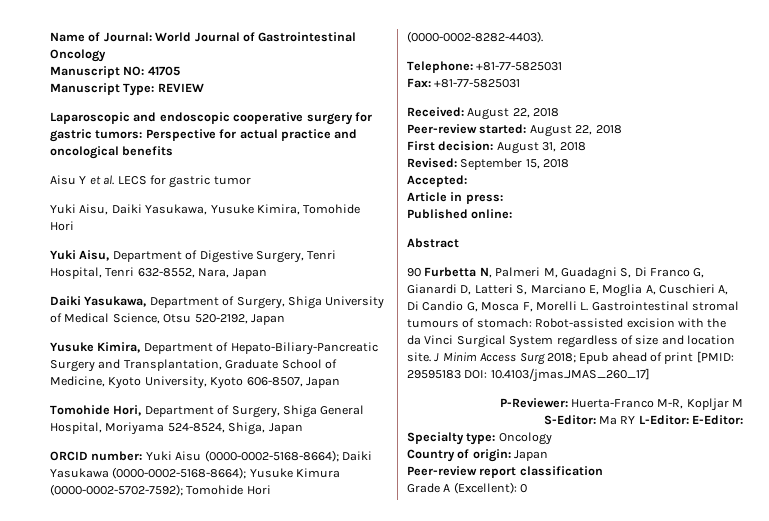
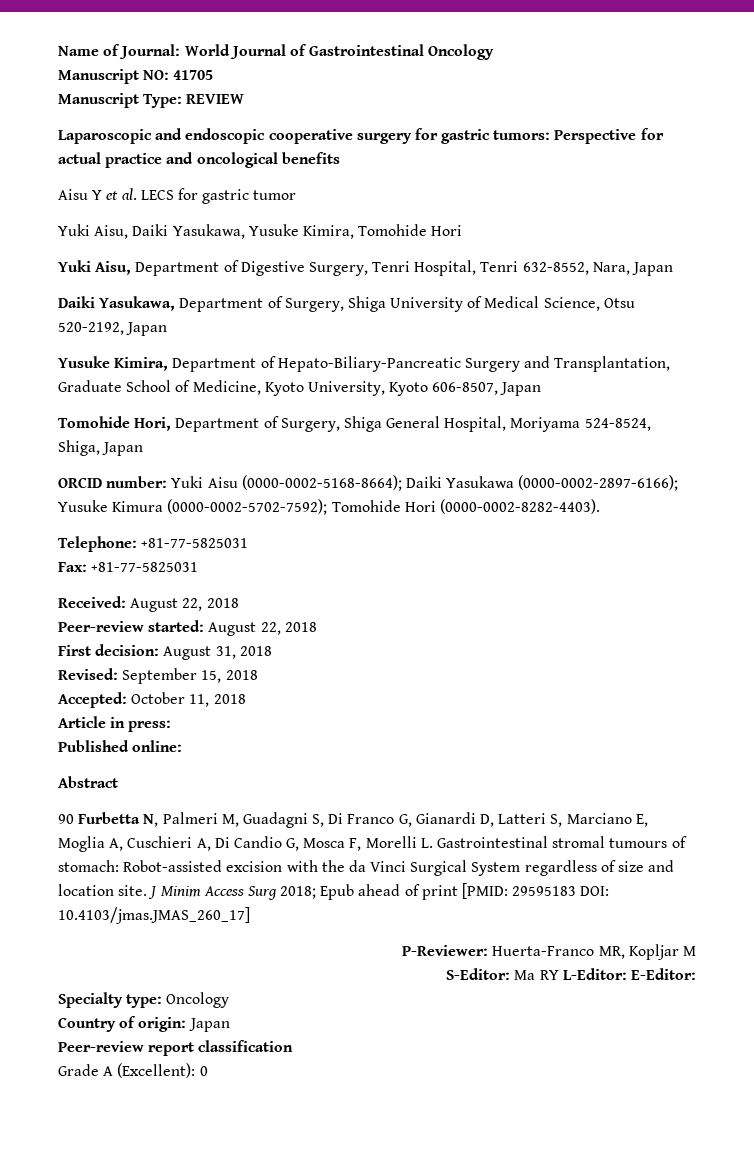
- ORCID number: Yuki Aisu (0000-0002-5168-8664); Daiki Yasukawa (0000-0002-5168-8664); Yusuke Kimura (0000-0002-5702-7592); Tomohide Hori (0000-0002-8282-4403).
+ ORCID number: Yuki Aisu (0000-0002-5168-8664); Daiki Yasukawa (0000-0002-2897-6166); Yusuke Kimura (0000-0002-5702-7592); Tomohide Hori (0000-0002-8282-4403).
- Accepted:
+ Accepted: October 11, 2018
- P-Reviewer: Huerta-Franco M-R, Kopljar M
+ P-Reviewer: Huerta-Franco MR, Kopljar M

